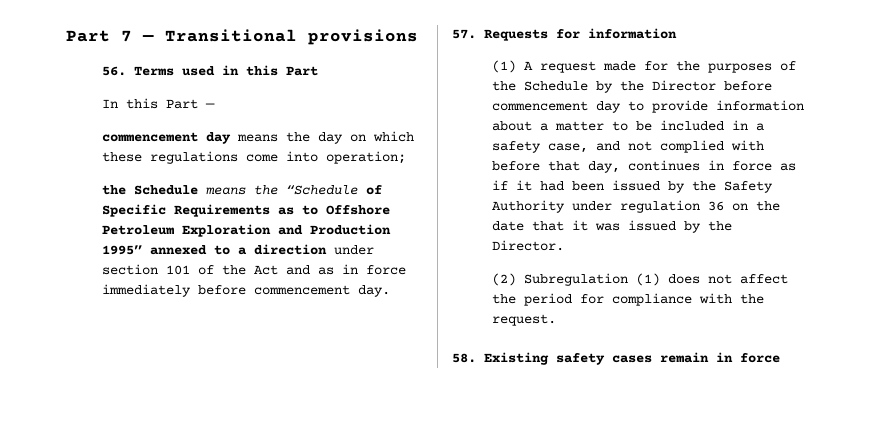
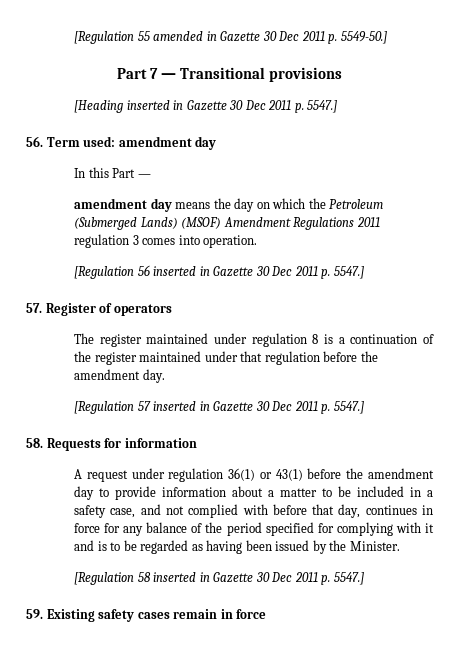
+ [Regulation 55 amended in Gazette 30 Dec 2011 p. 5549-50.]
- 56. Terms used in this Part
+ [Heading inserted in Gazette 30 Dec 2011 p. 5547.]
+ 56. Term used: amendment day
- commencement day means the day on which these regulations come into operation;
- the Schedule means the “Schedule of Specific Requirements as to Offshore Petroleum Exploration and Production 1995” annexed to a direction under section 101 of the Act and as in force immediately before commencement day.
- 57. Requests for information
+ amendment day means the day on which the Petroleum (Submerged Lands) (MSOF) Amendment Regulations 2011 regulation 3 comes into operation.
+ [Regulation 56 inserted in Gazette 30 Dec 2011 p. 5547.]
+ 57. Register of operators
+ The register maintained under regulation 8 is a continuation of the register maintained under that regulation before the amendment day.
+ [Regulation 57 inserted in Gazette 30 Dec 2011 p. 5547.]
+ 58. Requests for information
- (1) A request made for the purposes of the Schedule by the Director before commencement day to provide information about a matter to be included in a safety case, and not complied with before that day, continues in force as if it had been issued by the Safety Authority under regulation 36 on the date that it was issued by the Director.
- (2) Subregulation (1) does not affect the period for compliance with the request.
- 58. Existing safety cases remain in force
+ A request under regulation 36(1) or 43(1) before the amendment day to provide information about a matter to be included in a safety case, and not complied with before that day, continues in force for any balance of the period specified for complying with it and is to be regarded as having been issued by the Minister.
+ [Regulation 58 inserted in Gazette 30 Dec 2011 p. 5547.]
+ 59. Existing safety cases remain in force

